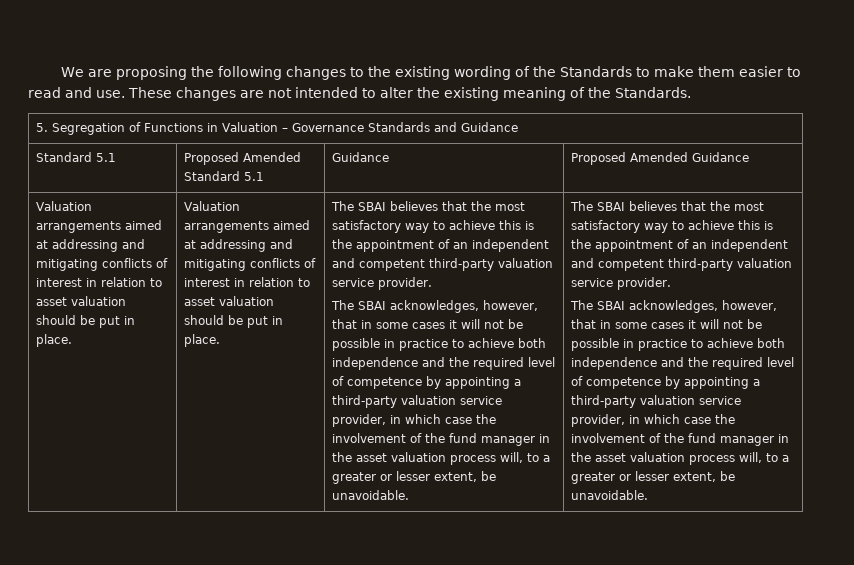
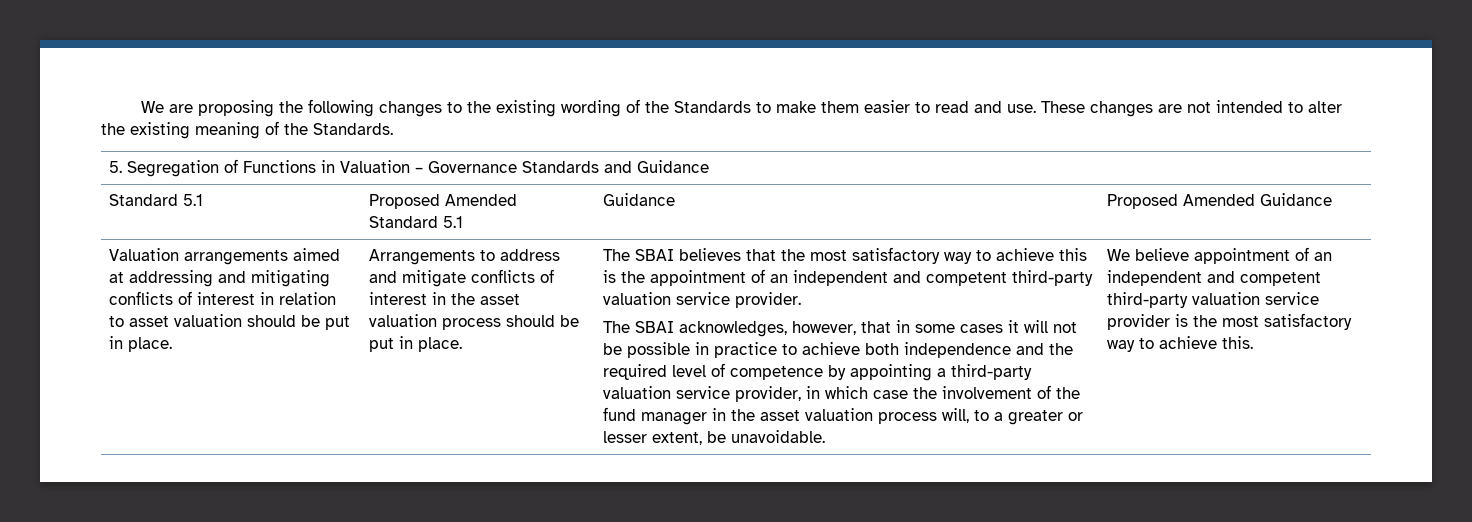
- Valuation arrangements aimed at addressing and mitigating conflicts of interest in relation to asset valuation should be put in place. | Valuation arrangements aimed at addressing and mitigating conflicts of interest in relation to asset valuation should be put in place.
+ Valuation arrangements aimed at addressing and mitigating conflicts of interest in relation to asset valuation should be put in place. | Arrangements to address and mitigate conflicts of interest in the asset valuation process should be put in place.
- The SBAI acknowledges, however, that in some cases it will not be possible in practice to achieve both independence and the required level of competence by appointing a third-party valuation service provider, in which case the involvement of the fund manager in the asset valuation process will, to a greater or lesser extent, be unavoidable. | The SBAI believes that the most satisfactory way to achieve this is the appointment of an independent and competent third-party valuation service provider.
- The SBAI acknowledges, however, that in some cases it will not be possible in practice to achieve both independence and the required level of competence by appointing a third-party valuation service provider, in which case the involvement of the fund manager in the asset valuation process will, to a greater or lesser extent, be unavoidable.
+ The SBAI acknowledges, however, that in some cases it will not be possible in practice to achieve both independence and the required level of competence by appointing a third-party valuation service provider, in which case the involvement of the fund manager in the asset valuation process will, to a greater or lesser extent, be unavoidable. | We believe appointment of an independent and competent third-party valuation service provider is the most satisfactory way to achieve this.

